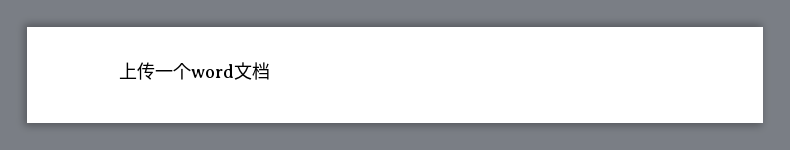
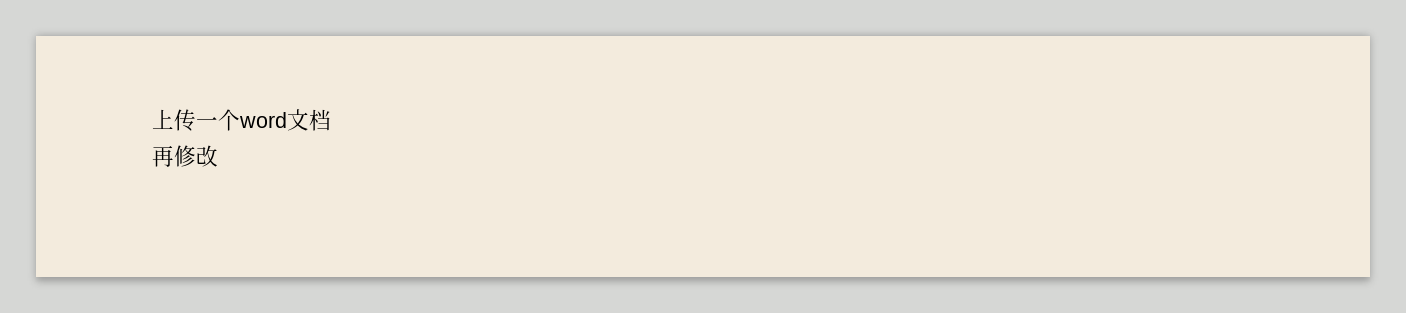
+ 再修改

